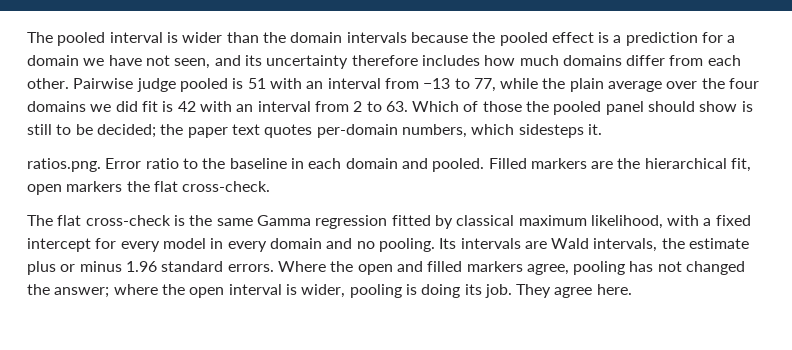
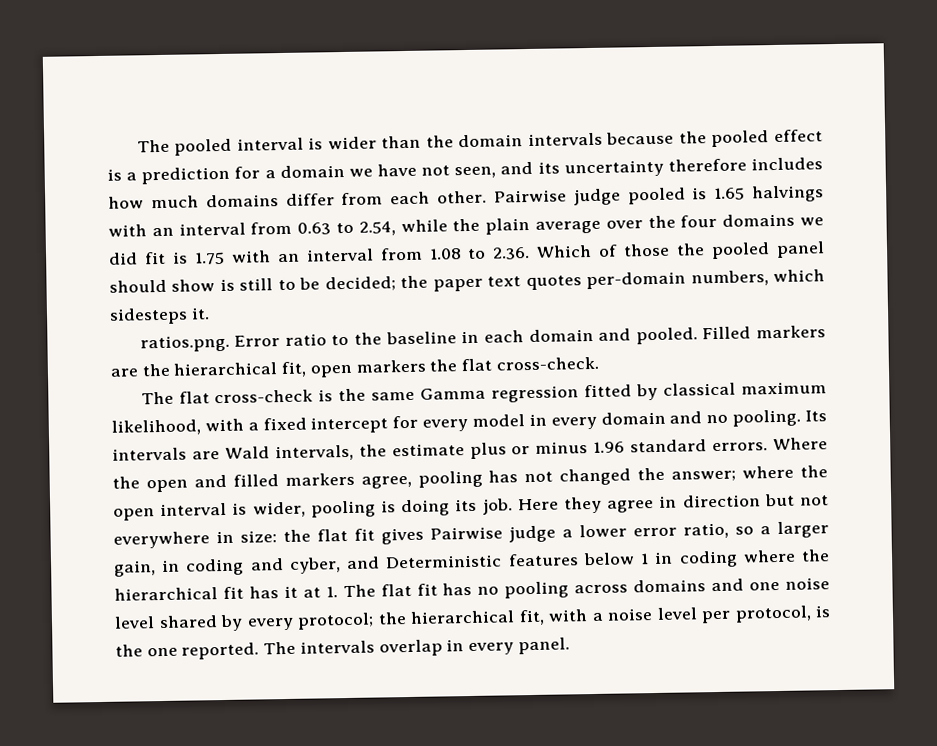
- Pairwise judge pooled is 51 with an interval from −13 to 77, while the plain average over the four domains we did fit is 42 with an interval from 2 to 63. Which of those the pooled panel should show is still to be decided; the paper text quotes per-domain numbers, which sidesteps it.
+ Pairwise judge pooled is 1.65 halvings with an interval from 0.63 to 2.54, while the plain average over the four domains we did fit is 1.75 with an interval from 1.08 to 2.36. Which of those the pooled panel should show is still to be decided; the paper text quotes per-domain numbers, which sidesteps it.
- They agree here.
+ Here they agree in direction but not everywhere in size: the flat fit gives Pairwise judge a lower error ratio, so a larger gain, in coding and cyber, and Deterministic features below 1 in coding where the hierarchical fit has it at 1. The flat fit has no pooling across domains and one noise level shared by every protocol; the hierarchical fit, with a noise level per protocol, is the one reported. The intervals overlap in every panel.

